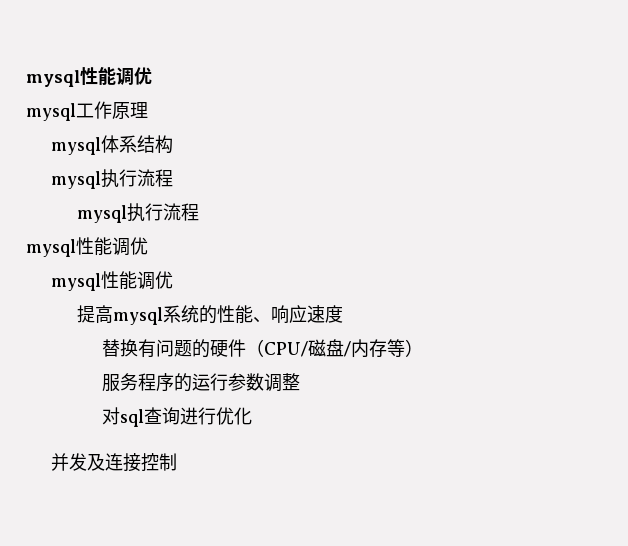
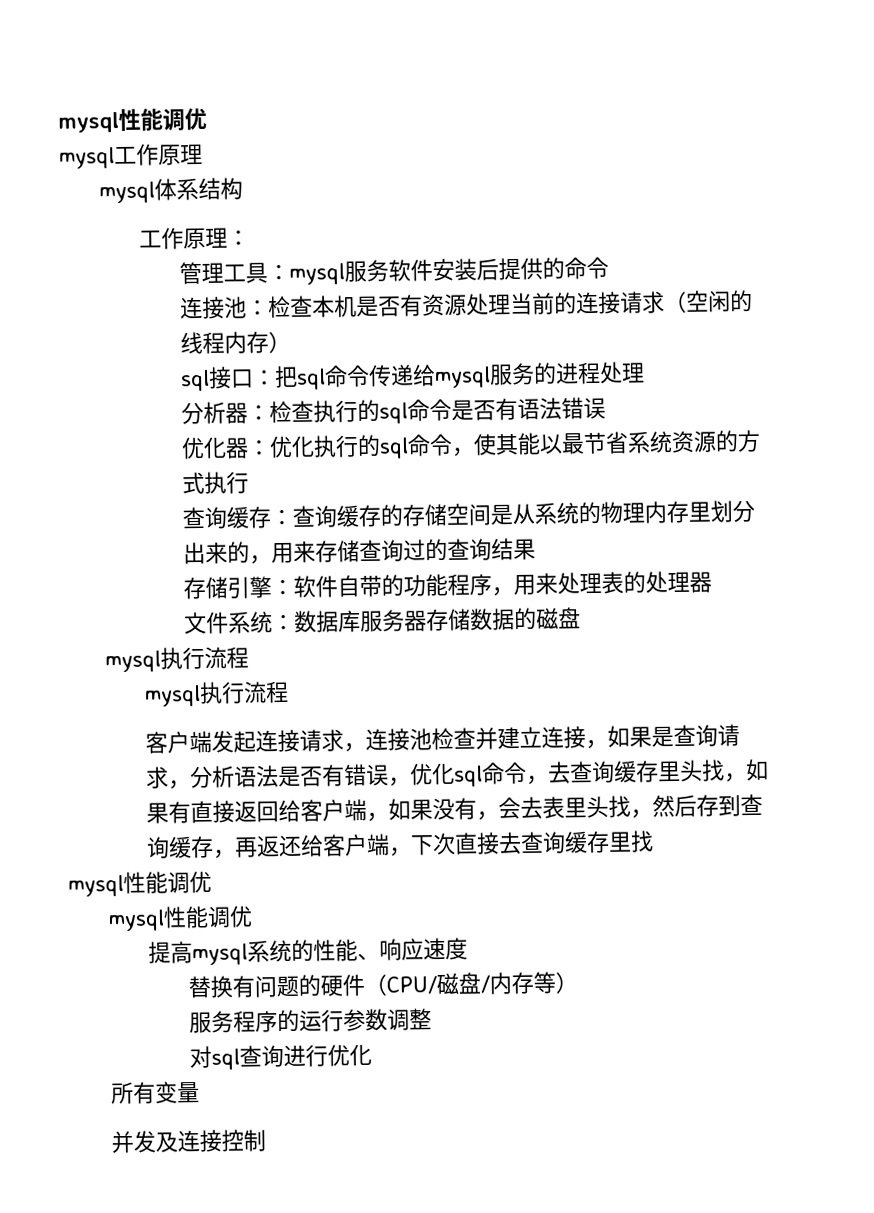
+ 工作原理：
+ 管理工具：mysql服务软件安装后提供的命令
+ 连接池：检查本机是否有资源处理当前的连接请求（空闲的线程内存）
+ sql接口：把sql命令传递给mysql服务的进程处理
+ 分析器：检查执行的sql命令是否有语法错误
+ 优化器：优化执行的sql命令，使其能以最节省系统资源的方式执行
+ 查询缓存：查询缓存的存储空间是从系统的物理内存里划分出来的，用来存储查询过的查询结果
+ 存储引擎：软件自带的功能程序，用来处理表的处理器
+ 文件系统：数据库服务器存储数据的磁盘
+ 客户端发起连接请求，连接池检查并建立连接，如果是查询请求，分析语法是否有错误，优化sql命令，去查询缓存里头找，如果有直接返回给客户端，如果没有，会去表里头找，然后存到查询缓存，再返还给客户端，下次直接去查询缓存里找
+ 所有变量

